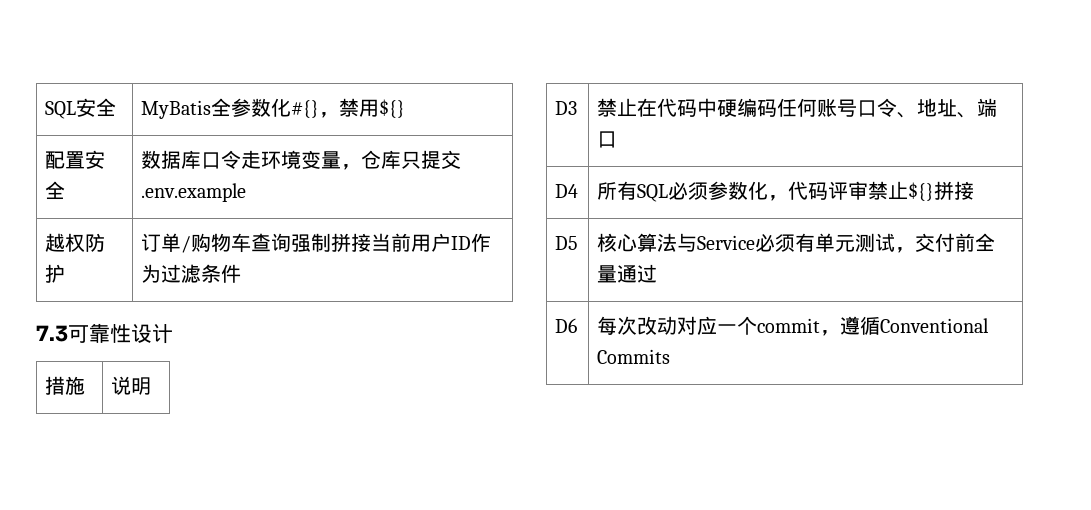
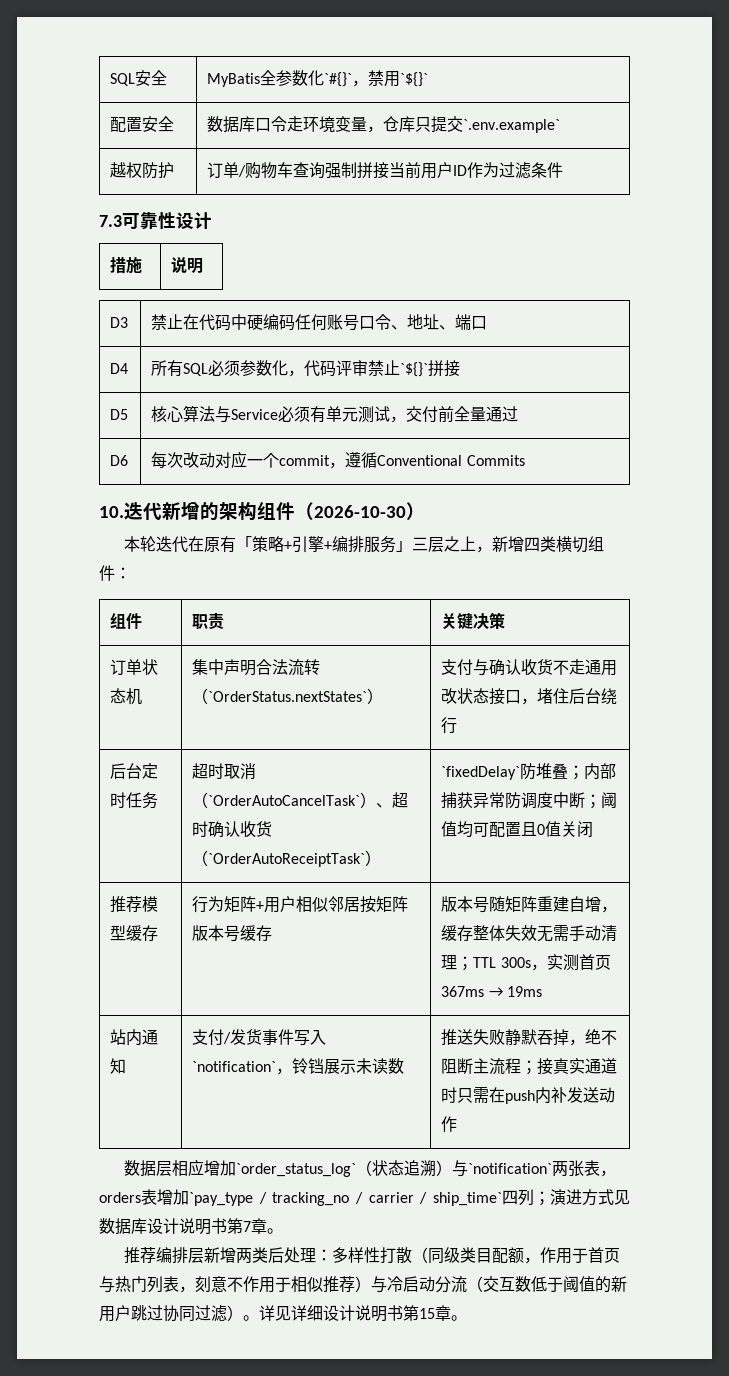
- SQL安全 | MyBatis全参数化#{}，禁用${}
+ SQL安全 | MyBatis全参数化`#{}`，禁用`${}`
- 配置安全 | 数据库口令走环境变量，仓库只提交.env.example
+ 配置安全 | 数据库口令走环境变量，仓库只提交`.env.example`
- D4 | 所有SQL必须参数化，代码评审禁止${}拼接
+ D4 | 所有SQL必须参数化，代码评审禁止`${}`拼接
+ 10.迭代新增的架构组件（2026-10-30）
+ 本轮迭代在原有「策略+引擎+编排服务」三层之上，新增四类横切组件：
+ 组件 | 职责 | 关键决策
+ 订单状态机 | 集中声明合法流转（`OrderStatus.nextStates`） | 支付与确认收货不走通用改状态接口，堵住后台绕行
+ 后台定时任务 | 超时取消（`OrderAutoCancelTask`）、超时确认收货（`OrderAutoReceiptTask`） | `fixedDelay`防堆叠；内部捕获异常防调度中断；阈值均可配置且0值关闭
+ 推荐模型缓存 | 行为矩阵+用户相似邻居按矩阵版本号缓存 | 版本号随矩阵重建自增，缓存整体失效无需手动清理；TTL 300s，实测首页367ms → 19ms
+ 站内通知 | 支付/发货事件写入`notification`，铃铛展示未读数 | 推送失败静默吞掉，绝不阻断主流程；接真实通道时只需在push内补发送动作
+ 数据层相应增加`order_status_log`（状态追溯）与`notification`两张表，orders表增加`pay_type / tracking_no / carrier / ship_time`四列；演进方式见数据库设计说明书第7章。
+ 推荐编排层新增两类后处理：多样性打散（同级类目配额，作用于首页与热门列表，刻意不作用于相似推荐）与冷启动分流（交互数低于阈值的新用户跳过协同过滤）。详见详细设计说明书第15章。

